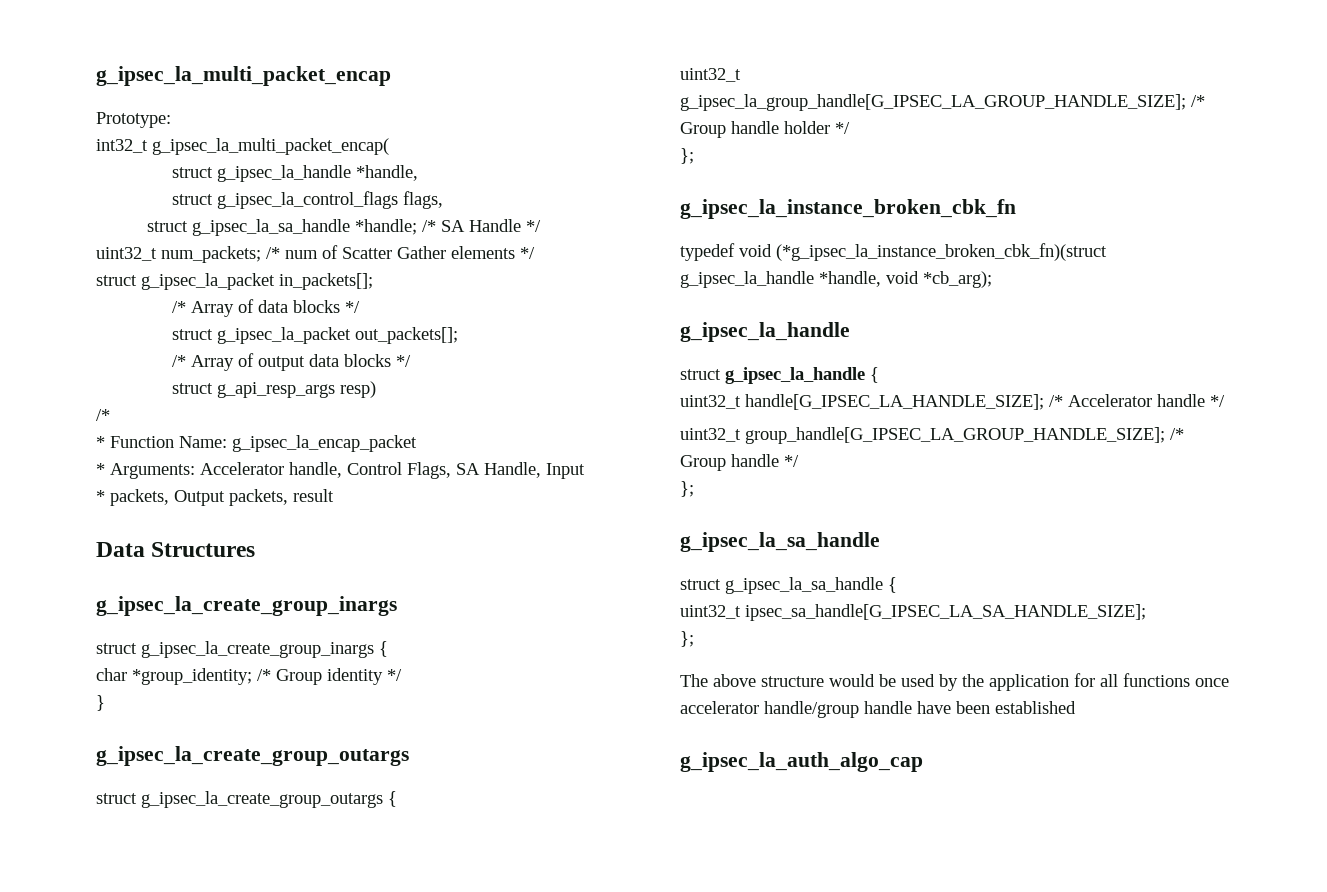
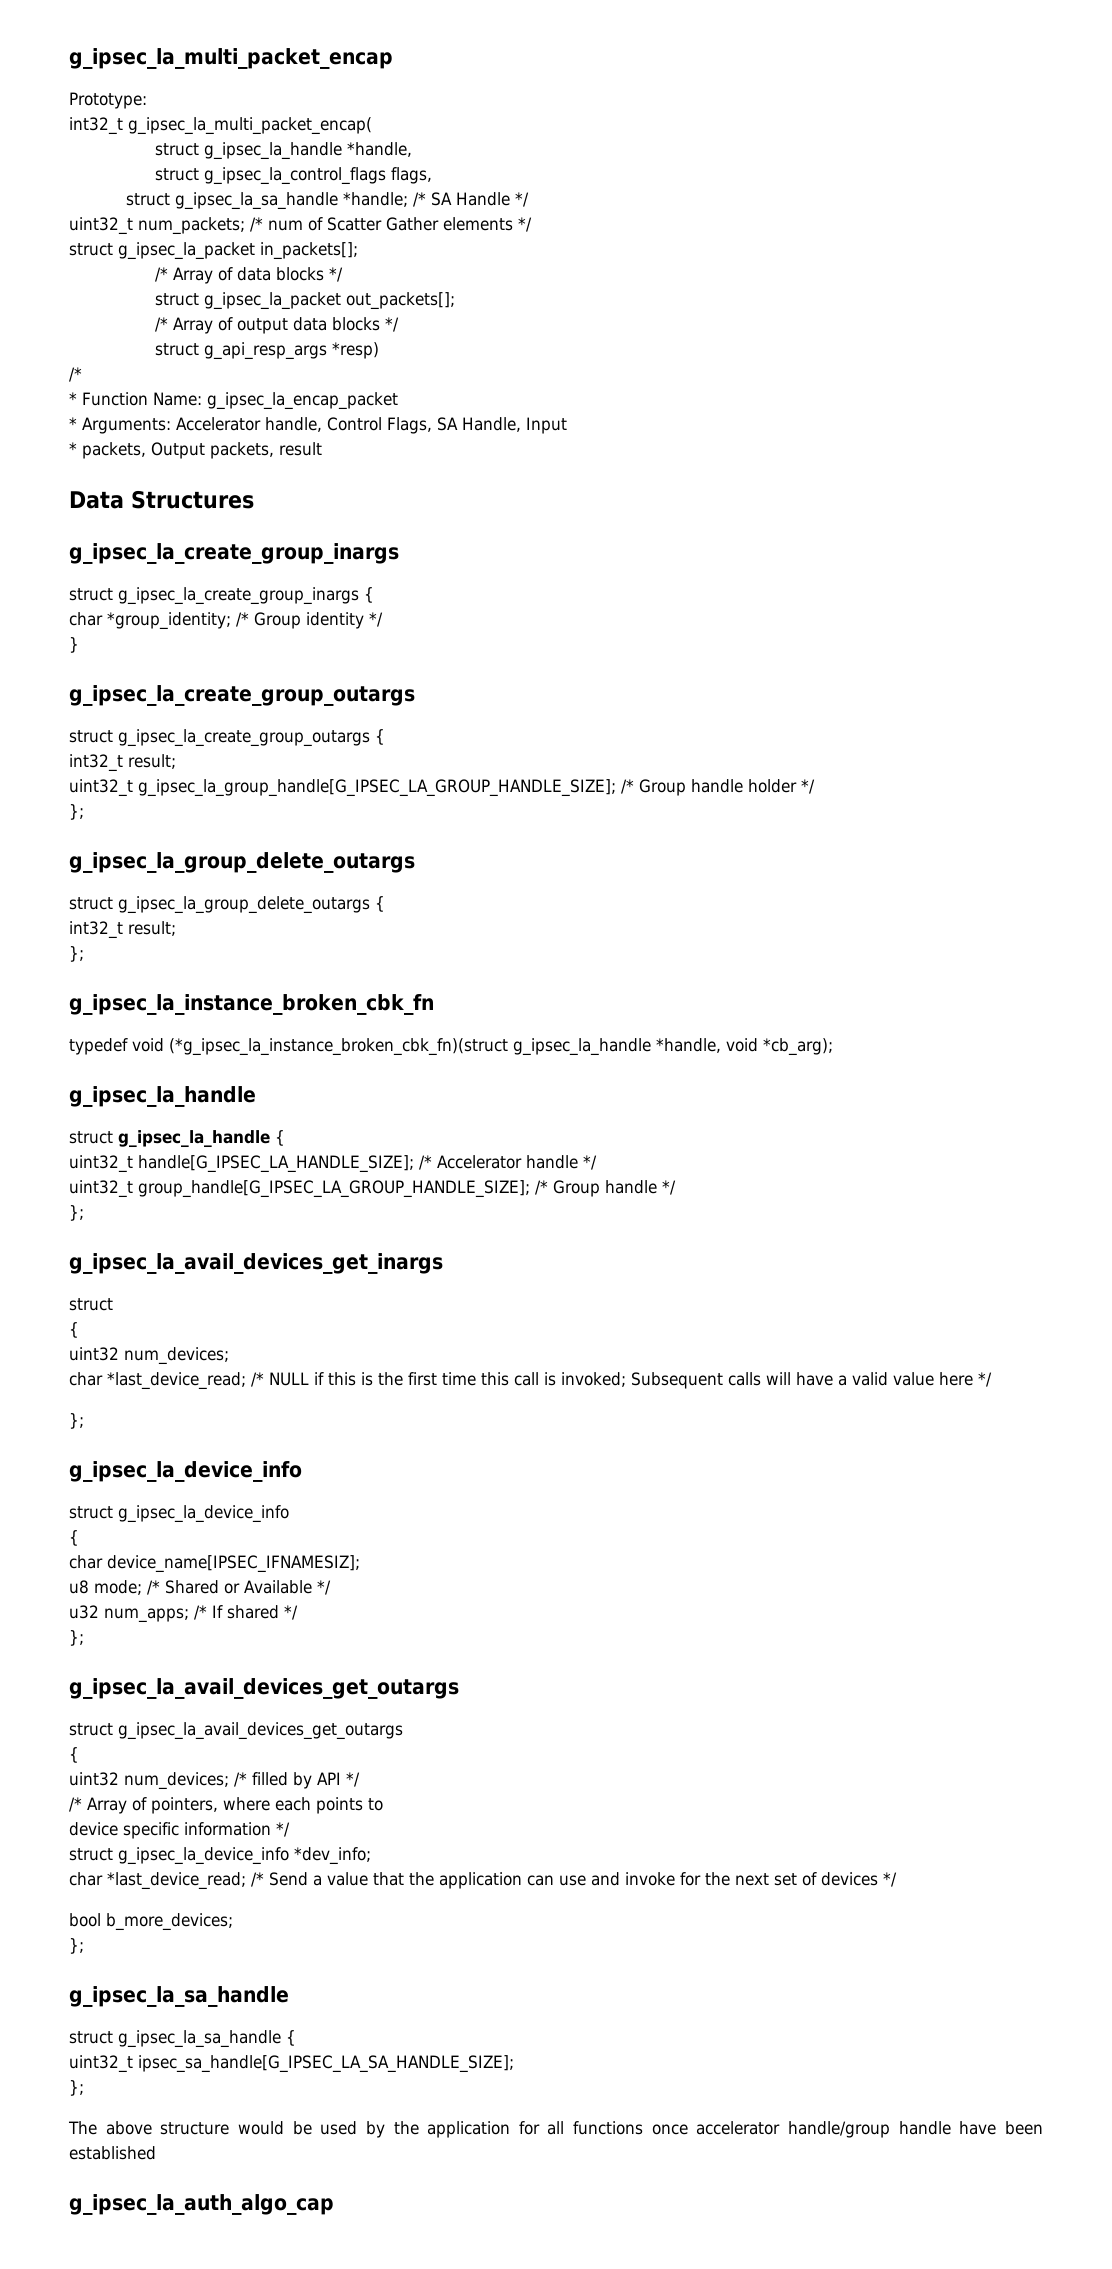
- struct g_api_resp_args resp)
+ struct g_api_resp_args *resp)
  struct g_ipsec_la_create_group_outargs {
+ int32_t result;
  uint32_t g_ipsec_la_group_handle[G_IPSEC_LA_GROUP_HANDLE_SIZE]; /* Group handle holder */
+ };
+ g_ipsec_la_group_delete_outargs
+ struct g_ipsec_la_group_delete_outargs {
+ int32_t result;
+ g_ipsec_la_avail_devices_get_inargs
+ struct
+ {
+ uint32 num_devices;
+ char *last_device_read; /* NULL if this is the first time this call is invoked; Subsequent calls will have a valid value here */
+ };
+ g_ipsec_la_device_info
+ struct g_ipsec_la_device_info
+ {
+ char device_name[IPSEC_IFNAMESIZ];
+ u8 mode; /* Shared or Available */
+ u32 num_apps; /* If shared */
+ };
+ g_ipsec_la_avail_devices_get_outargs
+ struct g_ipsec_la_avail_devices_get_outargs
+ {
+ uint32 num_devices; /* filled by API */
+ /* Array of pointers, where each points to
+ device specific information */
+ struct g_ipsec_la_device_info *dev_info;
+ char *last_device_read; /* Send a value that the application can use and invoke for the next set of devices */
+ bool b_more_devices;
+ };

